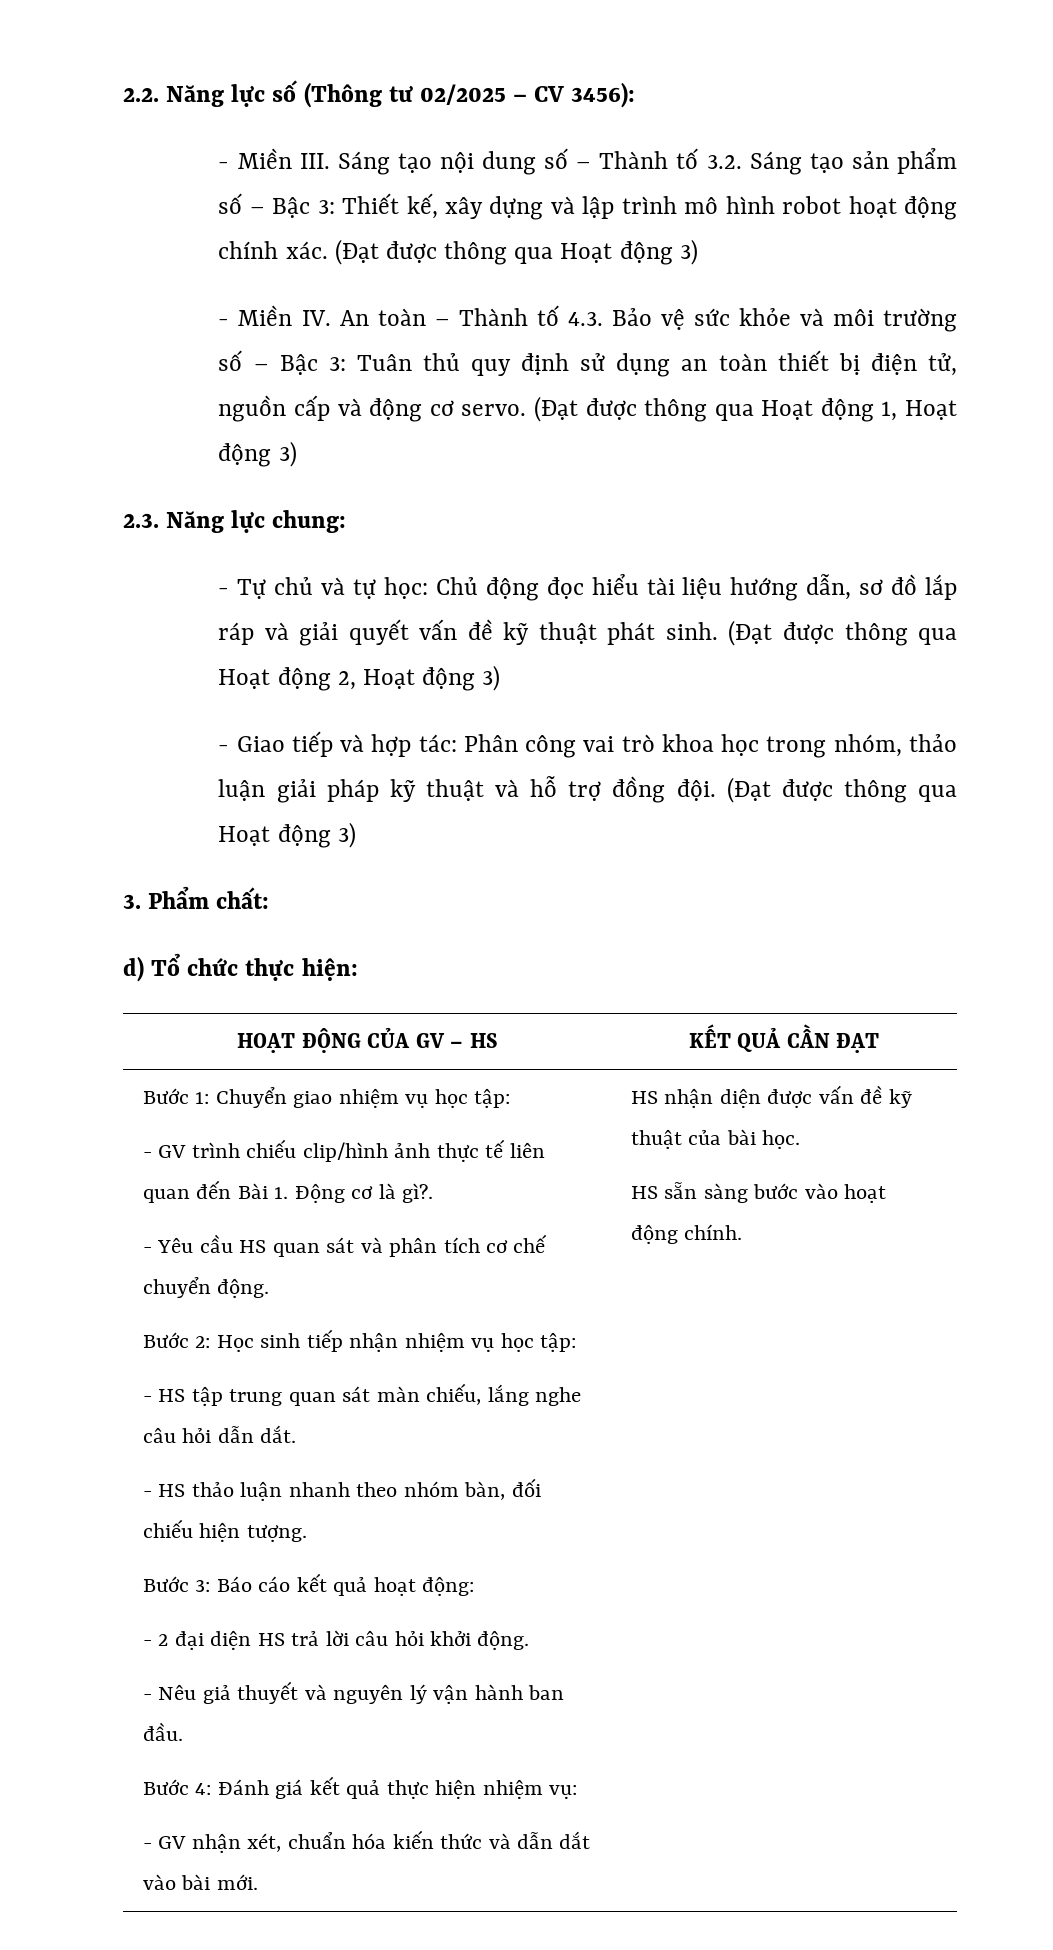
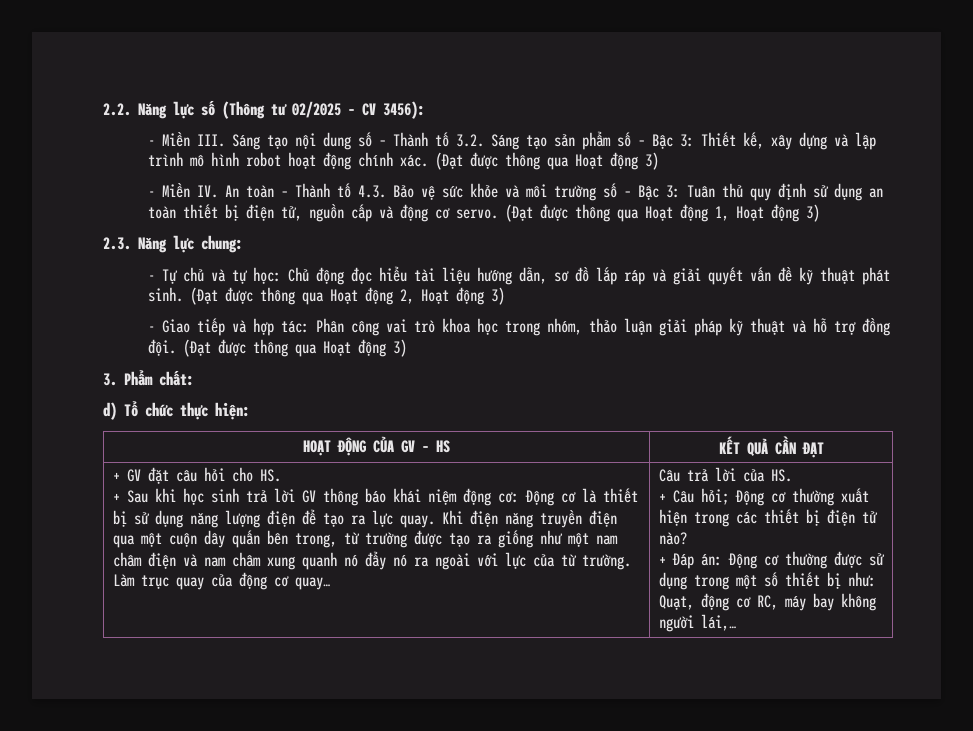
- Bước 1: Chuyển giao nhiệm vụ học tập:
- - GV trình chiếu clip/hình ảnh thực tế liên quan đến Bài 1. Động cơ là gì?.
- - Yêu cầu HS quan sát và phân tích cơ chế chuyển động.
- Bước 2: Học sinh tiếp nhận nhiệm vụ học tập:
- - HS tập trung quan sát màn chiếu, lắng nghe câu hỏi dẫn dắt.
- - HS thảo luận nhanh theo nhóm bàn, đối chiếu hiện tượng.
- Bước 3: Báo cáo kết quả hoạt động:
- - 2 đại diện HS trả lời câu hỏi khởi động.
- - Nêu giả thuyết và nguyên lý vận hành ban đầu.
- Bước 4: Đánh giá kết quả thực hiện nhiệm vụ:
- - GV nhận xét, chuẩn hóa kiến thức và dẫn dắt vào bài mới. | HS nhận diện được vấn đề kỹ thuật của bài học.
- HS sẵn sàng bước vào hoạt động chính.
+ + GV đặt câu hỏi cho HS.
+ + Sau khi học sinh trả lời GV thông báo khái niệm động cơ: Động cơ là thiết bị sử dụng năng lượng điện để tạo ra lực quay. Khi điện năng truyền điện qua một cuộn dây quấn bên trong, từ trường được tạo ra giống như một nam châm điện và nam châm xung quanh nó đẩy nó ra ngoài với lực của từ trường. Làm trục quay của động cơ quay… | Câu trả lời của HS.
+ + Câu hỏi; Động cơ thường xuất hiện trong các thiết bị điện tử nào?
+ + Đáp án: Động cơ thường được sử dụng trong một số thiết bị như: Quạt, động cơ RC, máy bay không người lái,…

